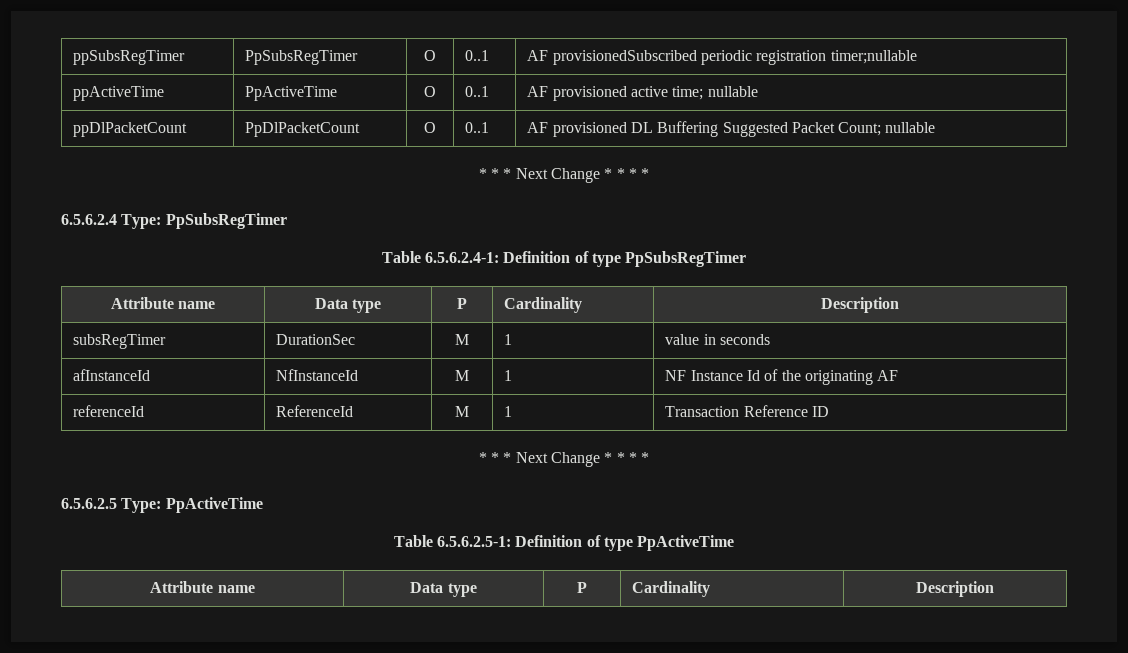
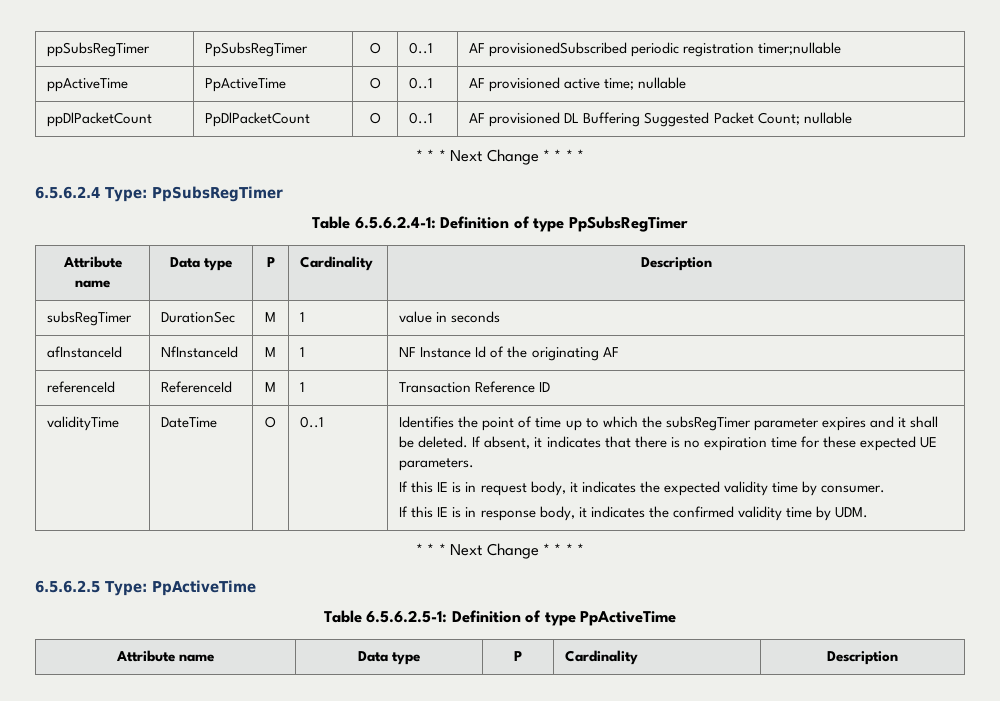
+ validityTime | DateTime | O | 0..1 | Identifies the point of time up to which the subsRegTimer parameter expires and it shall be deleted. If absent, it indicates that there is no expiration time for these expected UE parameters.
+ If this IE is in request body, it indicates the expected validity time by consumer.
+ If this IE is in response body, it indicates the confirmed validity time by UDM.

